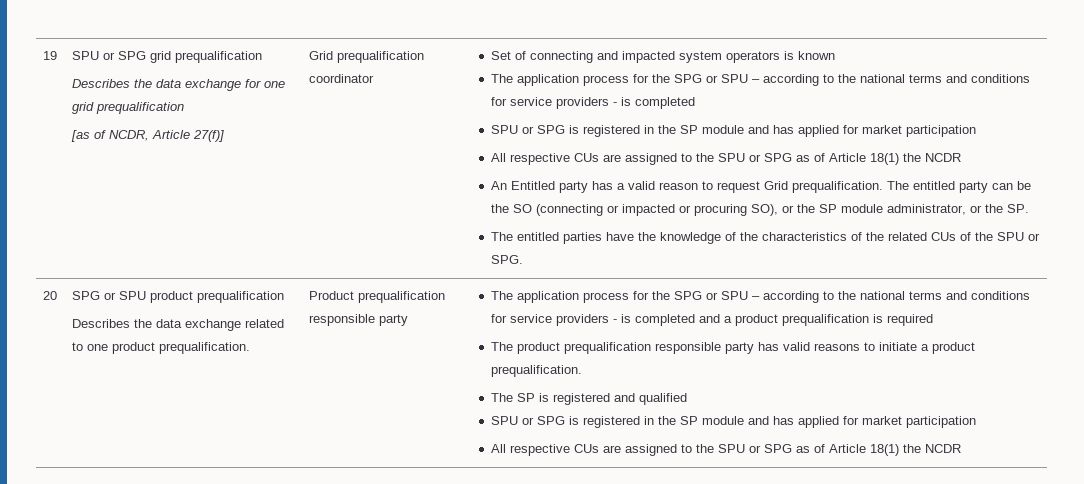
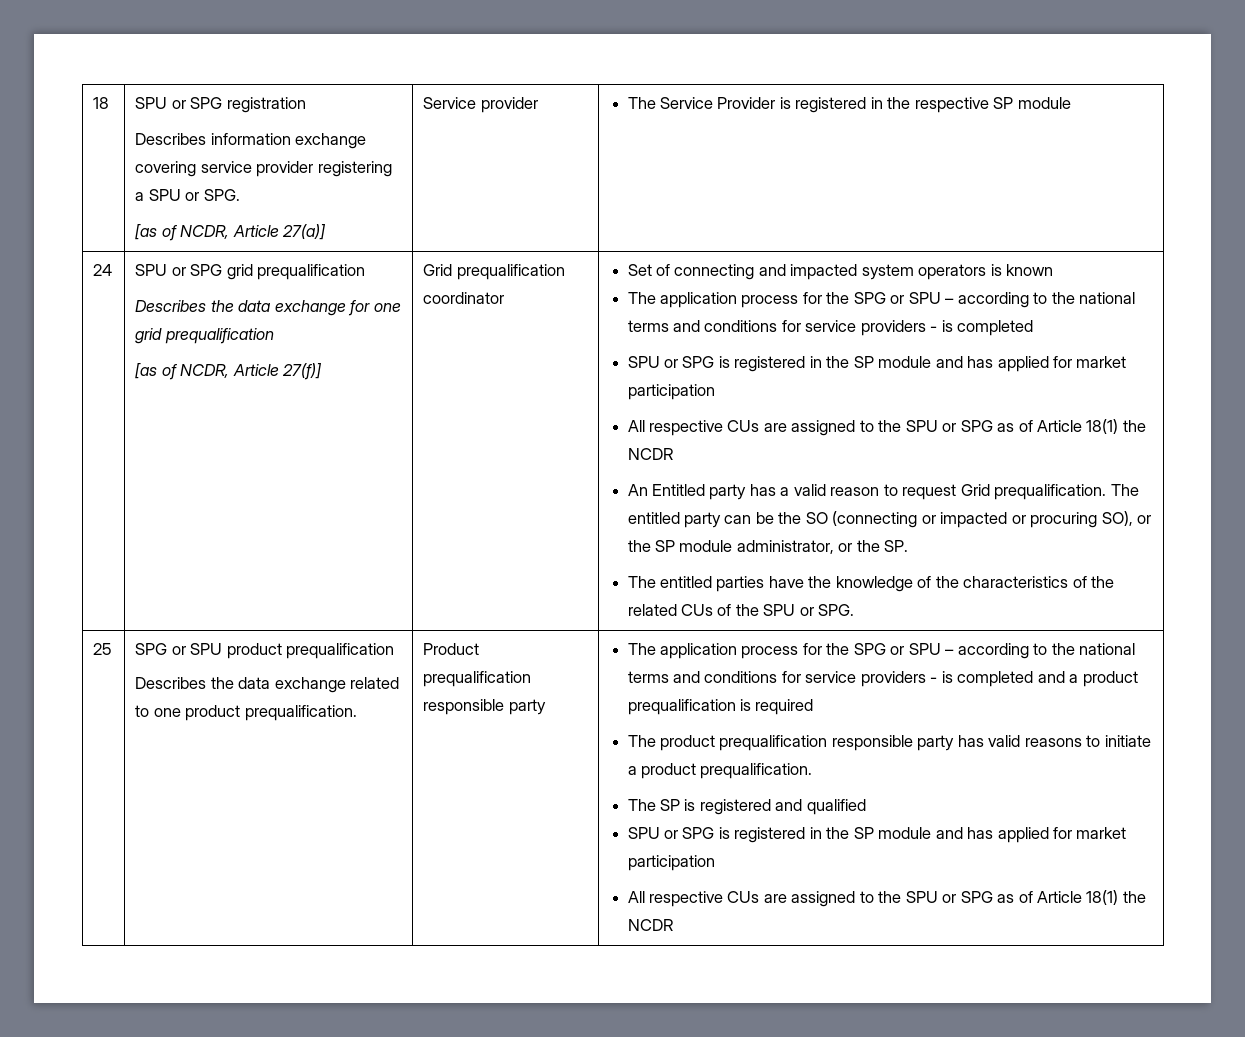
- 19
+ 18 | SPU or SPG registration
+ Describes information exchange covering service provider registering a SPU or SPG.
+ [as of NCDR, Article 27(a)] | Service provider | The Service Provider is registered in the respective SP module
+ 24
- 20
+ 25

